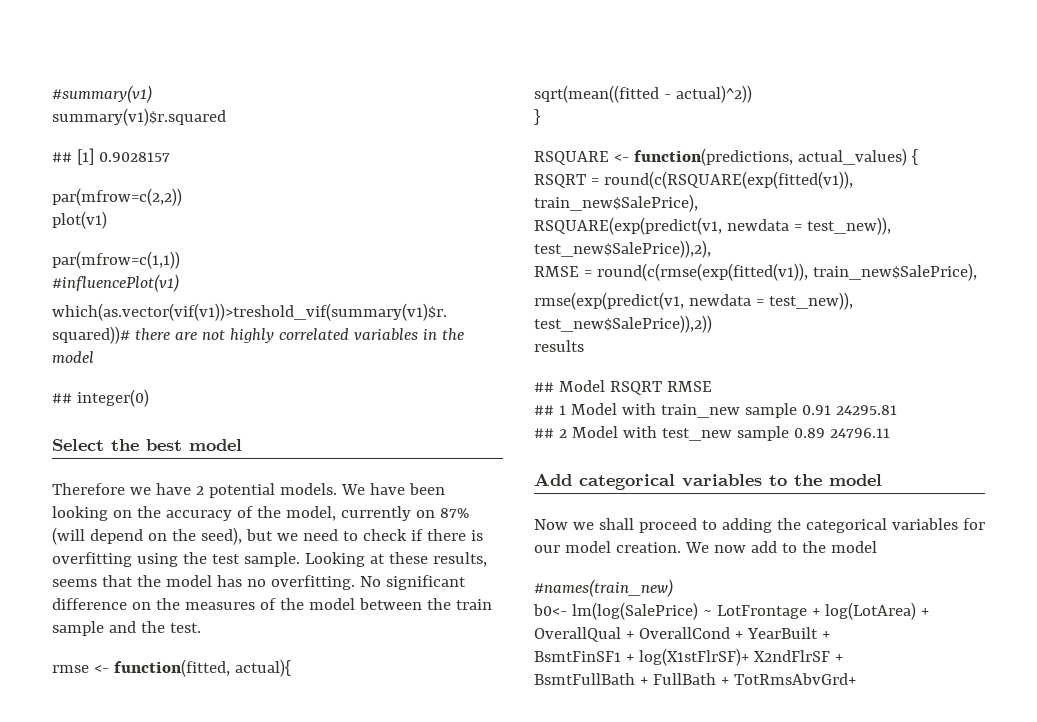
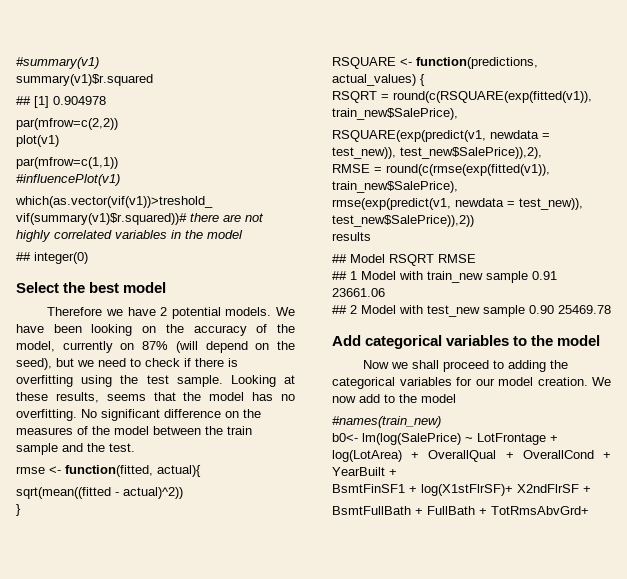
- ## [1] 0.9028157
+ ## [1] 0.904978
- ## 1 Model with train_new sample 0.91 24295.81
+ ## 1 Model with train_new sample 0.91 23661.06
- ## 2 Model with test_new sample 0.89 24796.11
+ ## 2 Model with test_new sample 0.90 25469.78

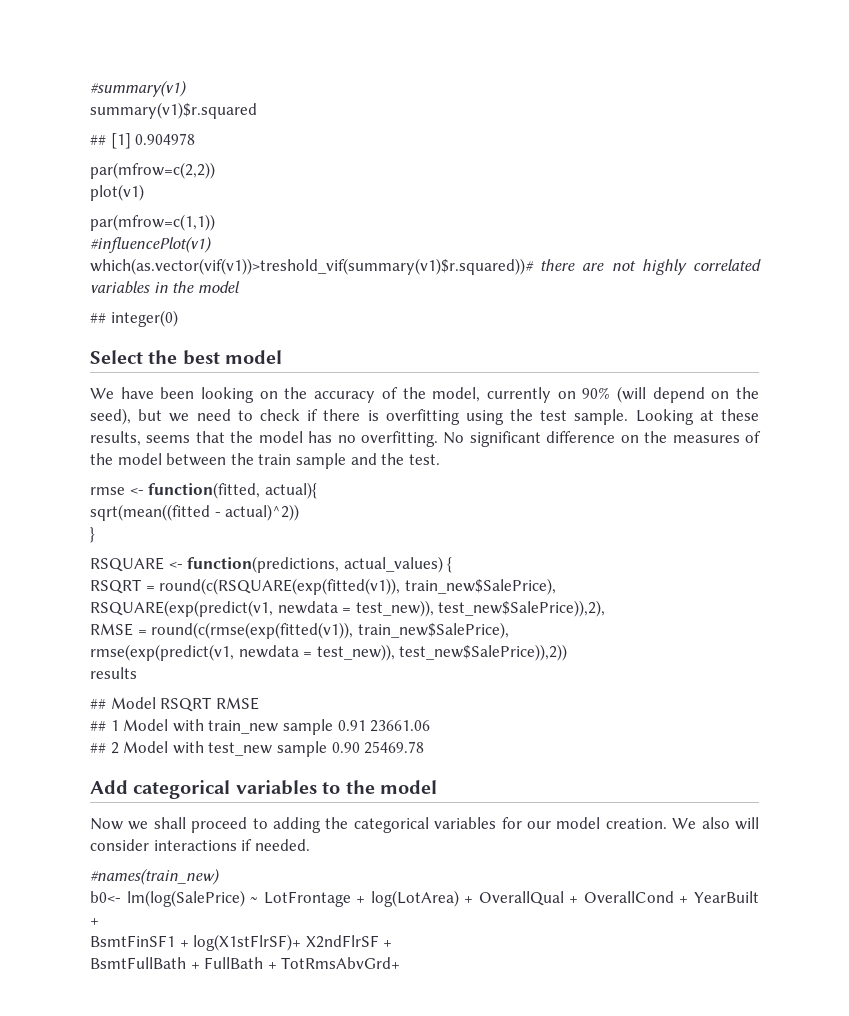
- Therefore we have 2 potential models. We have been looking on the accuracy of the model, currently on 87% (will depend on the seed), but we need to check if there is overfitting using the test sample.
+ We have been looking on the accuracy of the model, currently on 90% (will depend on the seed), but we need to check if there is overfitting using the test sample.
- We now add to the model
+ We also will consider interactions if needed.

